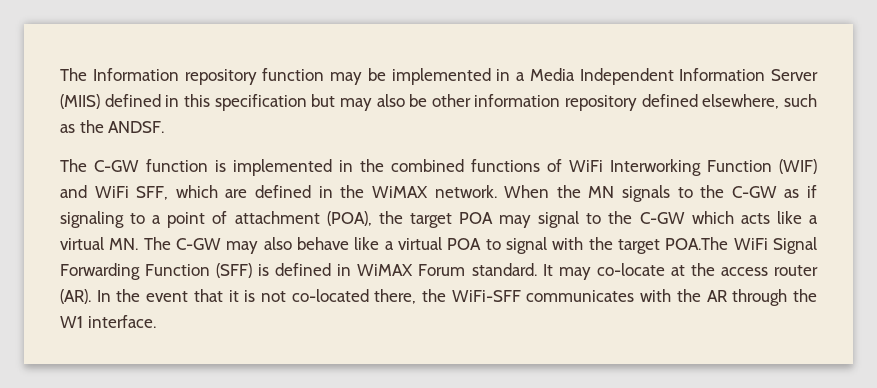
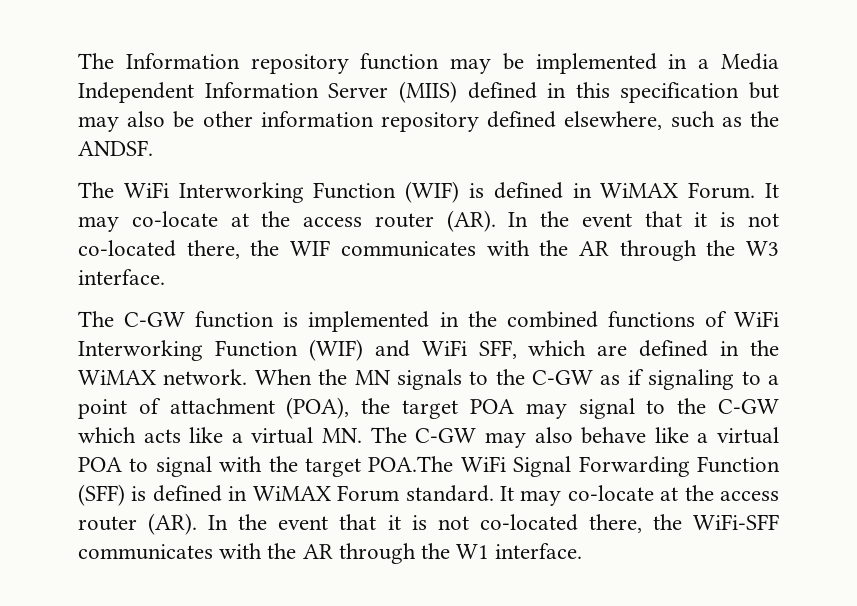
+ The WiFi Interworking Function (WIF) is defined in WiMAX Forum. It may co-locate at the access router (AR). In the event that it is not co-located there, the WIF communicates with the AR through the W3 interface.

